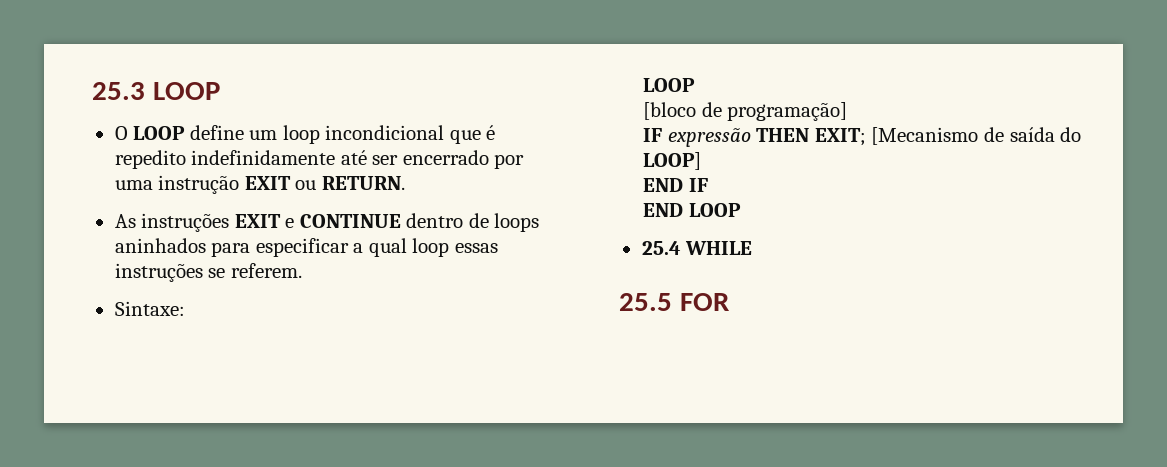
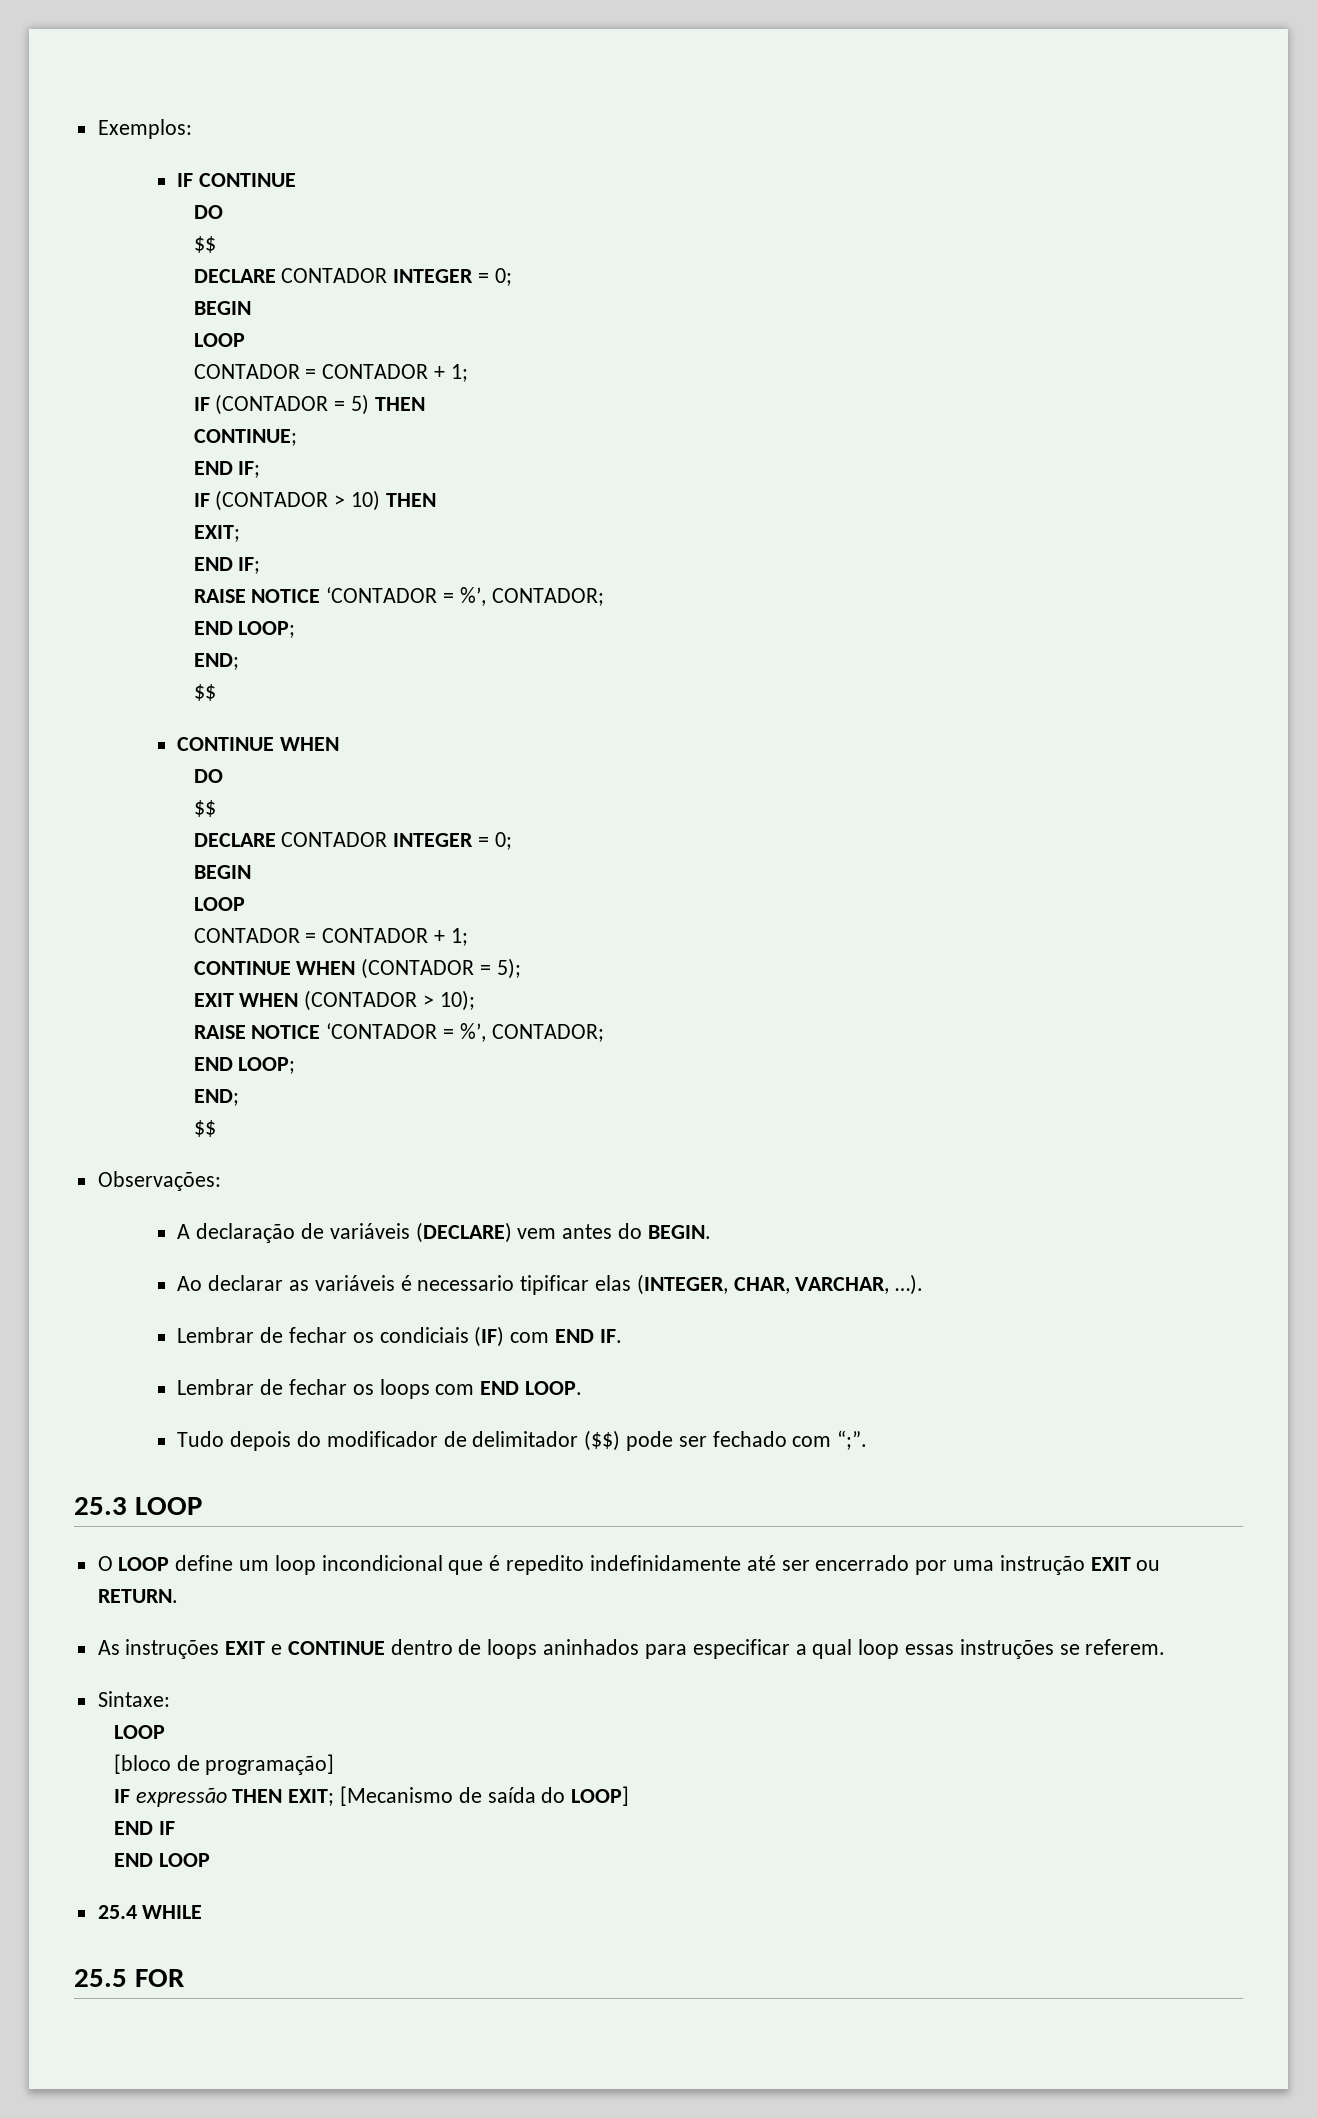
+ Exemplos:
+ IF CONTINUE
+ DO
+ $$
+ DECLARE CONTADOR INTEGER = 0;
+ BEGIN
+ LOOP
+ CONTADOR = CONTADOR + 1;
+ IF (CONTADOR = 5) THEN
+ CONTINUE;
+ END IF;
+ IF (CONTADOR > 10) THEN
+ EXIT;
+ END IF;
+ RAISE NOTICE ‘CONTADOR = %’, CONTADOR;
+ END LOOP;
+ END;
+ $$
+ CONTINUE WHEN
+ DO
+ $$
+ DECLARE CONTADOR INTEGER = 0;
+ BEGIN
+ LOOP
+ CONTADOR = CONTADOR + 1;
+ CONTINUE WHEN (CONTADOR = 5);
+ EXIT WHEN (CONTADOR > 10);
+ RAISE NOTICE ‘CONTADOR = %’, CONTADOR;
+ END LOOP;
+ END;
+ $$
+ Observações:
+ A declaração de variáveis (DECLARE) vem antes do BEGIN.
+ Ao declarar as variáveis é necessario tipificar elas (INTEGER, CHAR, VARCHAR, …).
+ Lembrar de fechar os condiciais (IF) com END IF.
+ Lembrar de fechar os loops com END LOOP.
+ Tudo depois do modificador de delimitador ($$) pode ser fechado com “;”.

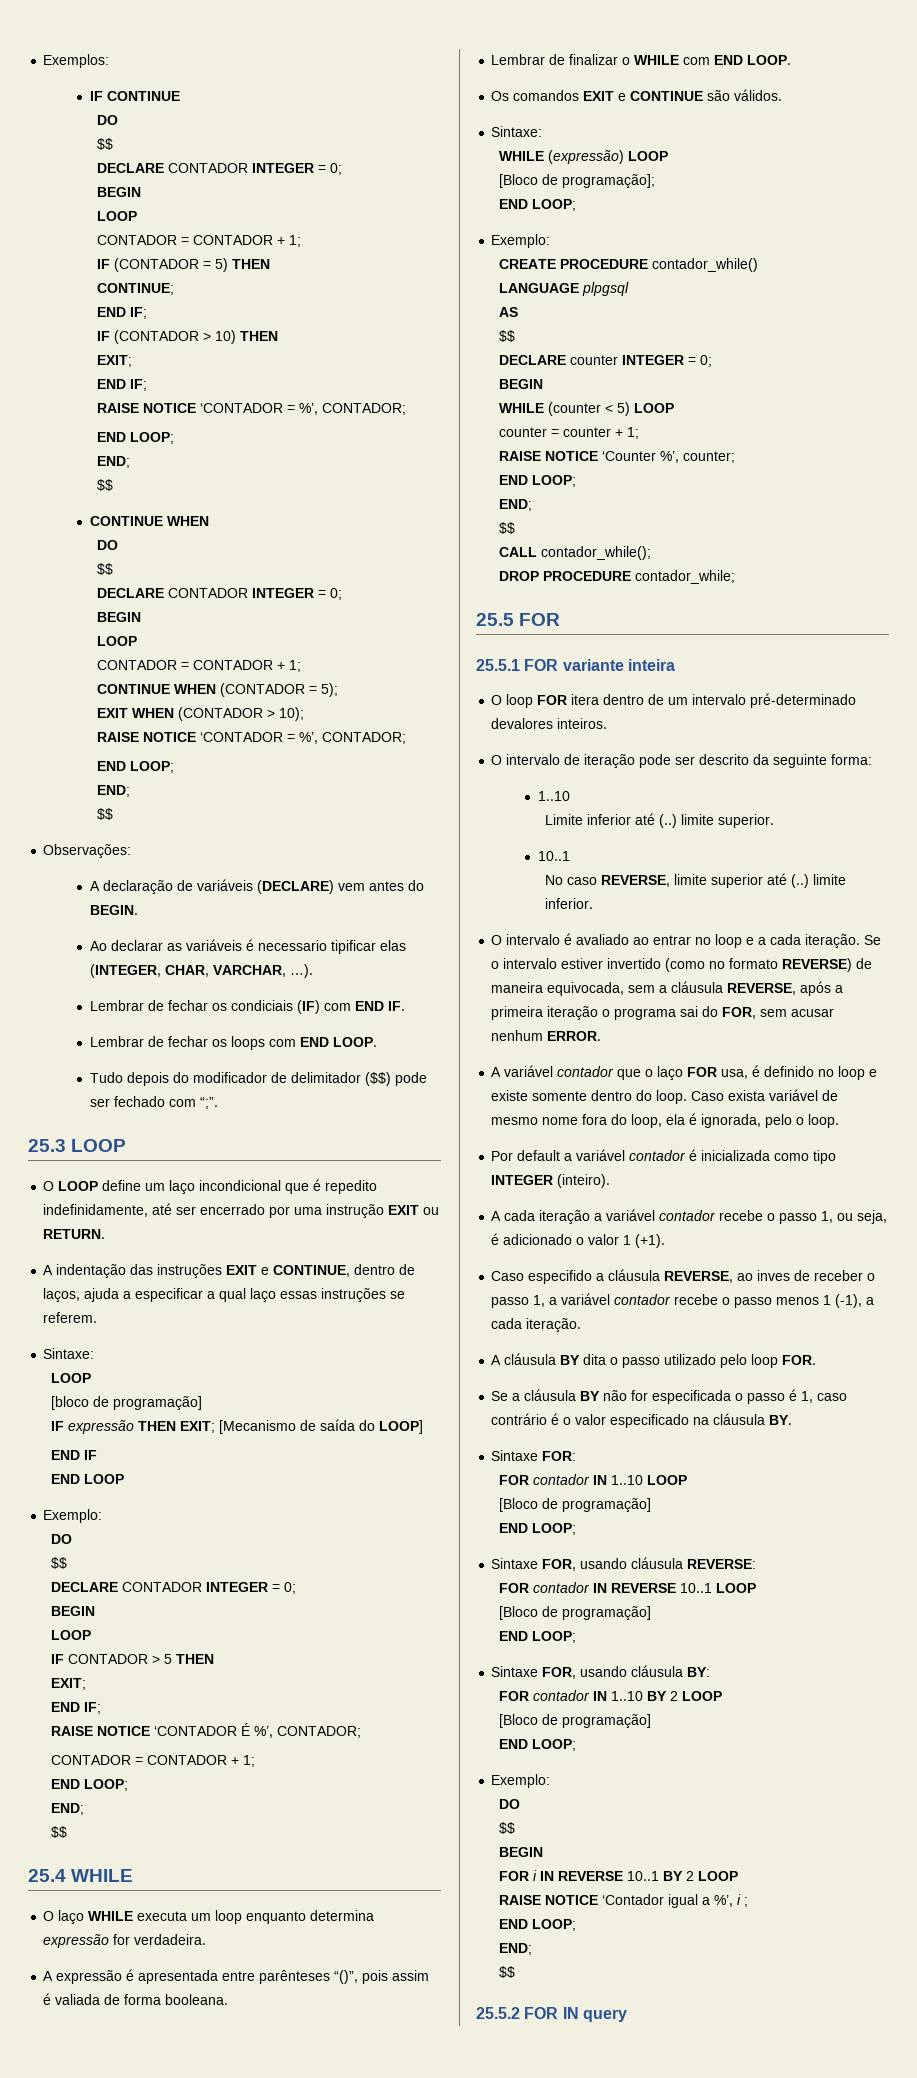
- O LOOP define um loop incondicional que é repedito indefinidamente até ser encerrado por uma instrução EXIT ou RETURN.
+ O LOOP define um laço incondicional que é repedito indefinidamente, até ser encerrado por uma instrução EXIT ou RETURN.
- As instruções EXIT e CONTINUE dentro de loops aninhados para especificar a qual loop essas instruções se referem.
+ A indentação das instruções EXIT e CONTINUE, dentro de laços, ajuda a especificar a qual laço essas instruções se referem.
  END LOOP
+ Exemplo:
+ DO
+ $$
+ DECLARE CONTADOR INTEGER = 0;
+ BEGIN
+ LOOP
+ IF CONTADOR > 5 THEN
+ EXIT;
+ END IF;
+ RAISE NOTICE ‘CONTADOR É %’, CONTADOR;
+ CONTADOR = CONTADOR + 1;
+ END LOOP;
+ END;
+ $$
  25.4 WHILE
+ O laço WHILE executa um loop enquanto determina expressão for verdadeira.
+ A expressão é apresentada entre parênteses “()”, pois assim é valiada de forma booleana.
+ Lembrar de finalizar o WHILE com END LOOP.
+ Os comandos EXIT e CONTINUE são válidos.
+ Sintaxe:
+ WHILE (expressão) LOOP
+ [Bloco de programação];
+ END LOOP;
+ Exemplo:
+ CREATE PROCEDURE contador_while()
+ LANGUAGE plpgsql
+ AS
+ $$
+ DECLARE counter INTEGER = 0;
+ BEGIN
+ WHILE (counter < 5) LOOP
+ counter = counter + 1;
+ RAISE NOTICE ‘Counter %’, counter;
+ END LOOP;
+ END;
+ $$
+ CALL contador_while();
+ DROP PROCEDURE contador_while;
  25.5 FOR
+ 25.5.1 FOR variante inteira
+ O loop FOR itera dentro de um intervalo pré-determinado devalores inteiros.
+ O intervalo de iteração pode ser descrito da seguinte forma:
+ 1..10
+ Limite inferior até (..) limite superior.
+ 10..1
+ No caso REVERSE, limite superior até (..) limite inferior.
+ O intervalo é avaliado ao entrar no loop e a cada iteração. Se o intervalo estiver invertido (como no formato REVERSE) de maneira equivocada, sem a cláusula REVERSE, após a primeira iteração o programa sai do FOR, sem acusar nenhum ERROR.
+ A variável contador que o laço FOR usa, é definido no loop e existe somente dentro do loop. Caso exista variável de mesmo nome fora do loop, ela é ignorada, pelo o loop.
+ Por default a variável contador é inicializada como tipo INTEGER (inteiro).
+ A cada iteração a variável contador recebe o passo 1, ou seja, é adicionado o valor 1 (+1).
+ Caso especifido a cláusula REVERSE, ao inves de receber o passo 1, a variável contador recebe o passo menos 1 (-1), a cada iteração.
+ A cláusula BY dita o passo utilizado pelo loop FOR.
+ Se a cláusula BY não for especificada o passo é 1, caso contrário é o valor especificado na cláusula BY.
+ Sintaxe FOR:
+ FOR contador IN 1..10 LOOP
+ [Bloco de programação]
+ END LOOP;
+ Sintaxe FOR, usando cláusula REVERSE:
+ FOR contador IN REVERSE 10..1 LOOP
+ [Bloco de programação]
+ END LOOP;
+ Sintaxe FOR, usando cláusula BY:
+ FOR contador IN 1..10 BY 2 LOOP
+ [Bloco de programação]
+ END LOOP;
+ Exemplo:
+ DO
+ $$
+ BEGIN
+ FOR i IN REVERSE 10..1 BY 2 LOOP
+ RAISE NOTICE ‘Contador igual a %’, i ;
+ END LOOP;
+ END;
+ $$
+ 25.5.2 FOR IN query

